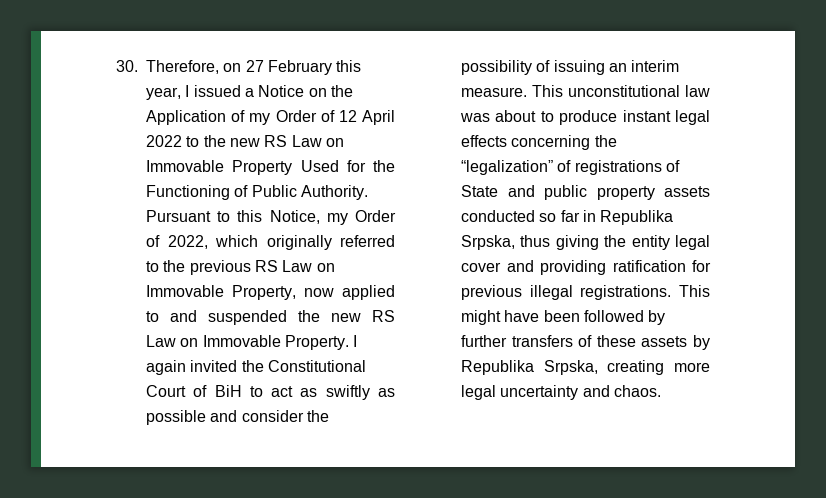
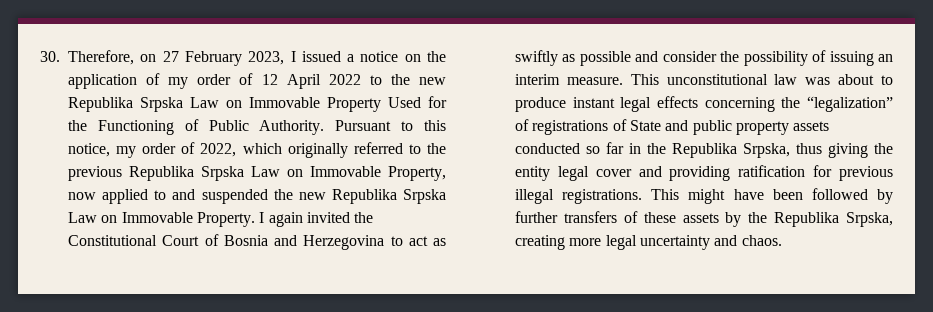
- 30. Therefore, on 27 February this year, I issued a Notice on the Application of my Order of 12 April 2022 to the new RS Law on Immovable Property Used for the Functioning of Public Authority.
+ 30. Therefore, on 27 February 2023, I issued a notice on the application of my order of 12 April 2022 to the new Republika Srpska Law on Immovable Property Used for the Functioning of Public Authority.
- Pursuant to this Notice, my Order of 2022, which originally referred to the previous RS Law on Immovable Property, now applied to and suspended the new RS Law on Immovable Property.
+ Pursuant to this notice, my order of 2022, which originally referred to the previous Republika Srpska Law on Immovable Property, now applied to and suspended the new Republika Srpska Law on Immovable Property.
- I again invited the Constitutional Court of BiH to act as swiftly as possible and consider the possibility of issuing an interim measure.
+ I again invited the Constitutional Court of Bosnia and Herzegovina to act as swiftly as possible and consider the possibility of issuing an interim measure.
- This unconstitutional law was about to produce instant legal effects concerning the “legalization” of registrations of State and public property assets conducted so far in Republika Srpska, thus giving the entity legal cover and providing ratification for previous illegal registrations.
+ This unconstitutional law was about to produce instant legal effects concerning the “legalization” of registrations of State and public property assets conducted so far in the Republika Srpska, thus giving the entity legal cover and providing ratification for previous illegal registrations.
- This might have been followed by further transfers of these assets by Republika Srpska, creating more legal uncertainty and chaos.
+ This might have been followed by further transfers of these assets by the Republika Srpska, creating more legal uncertainty and chaos.

